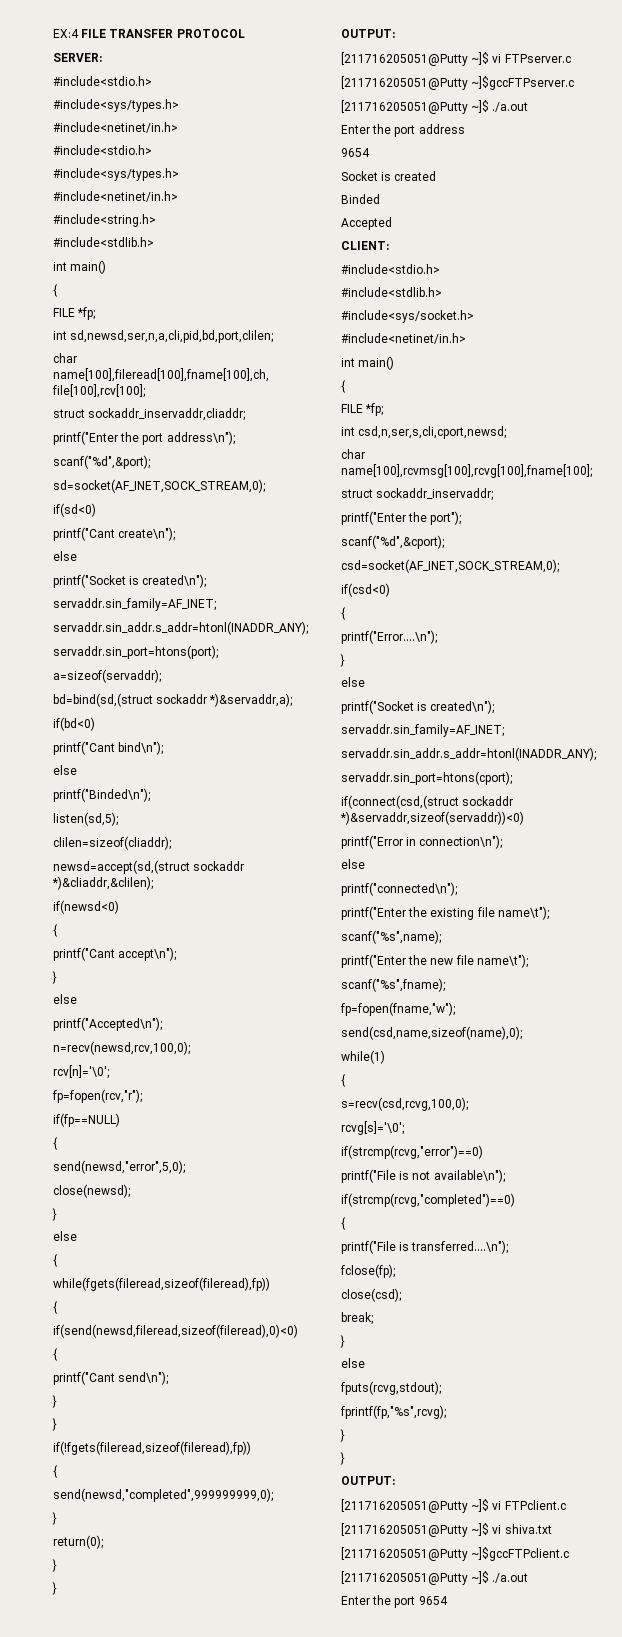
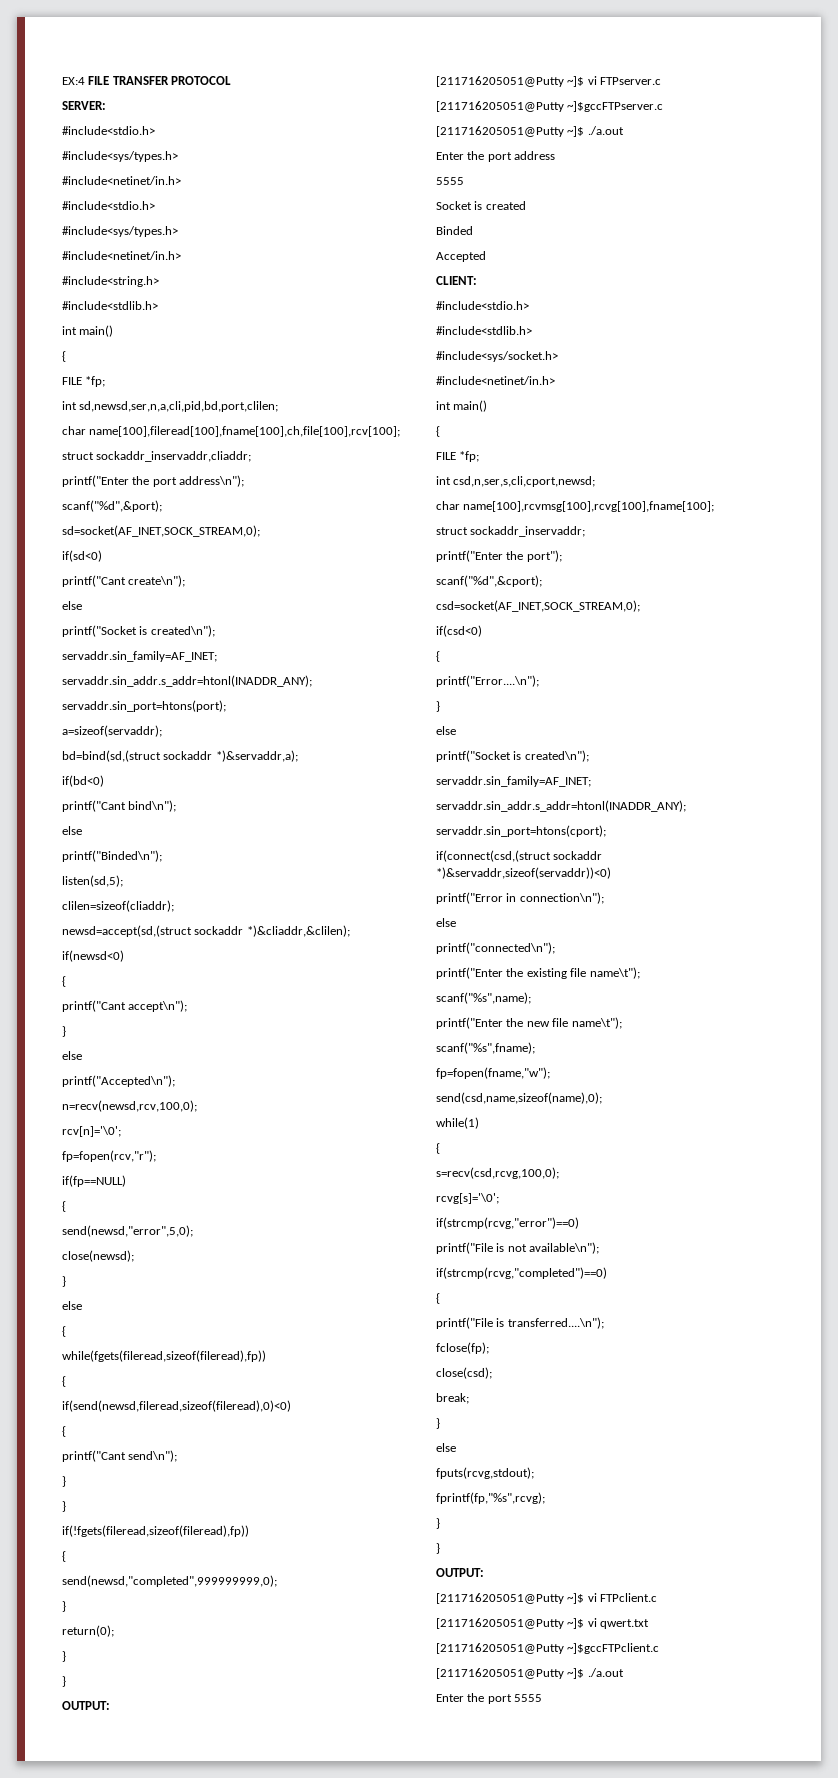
  Enter the port address
- 9654
+ 5555
- [211716205051@Putty ~]$ vi shiva.txt
+ [211716205051@Putty ~]$ vi qwert.txt
- Enter the port 9654
+ Enter the port 5555

